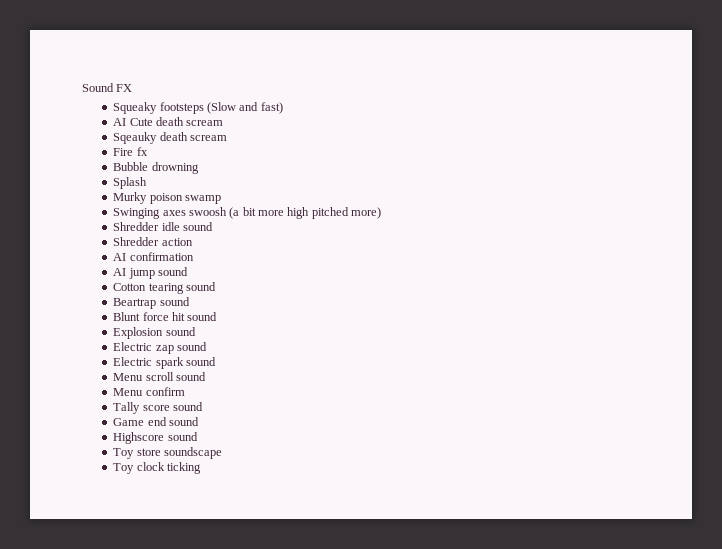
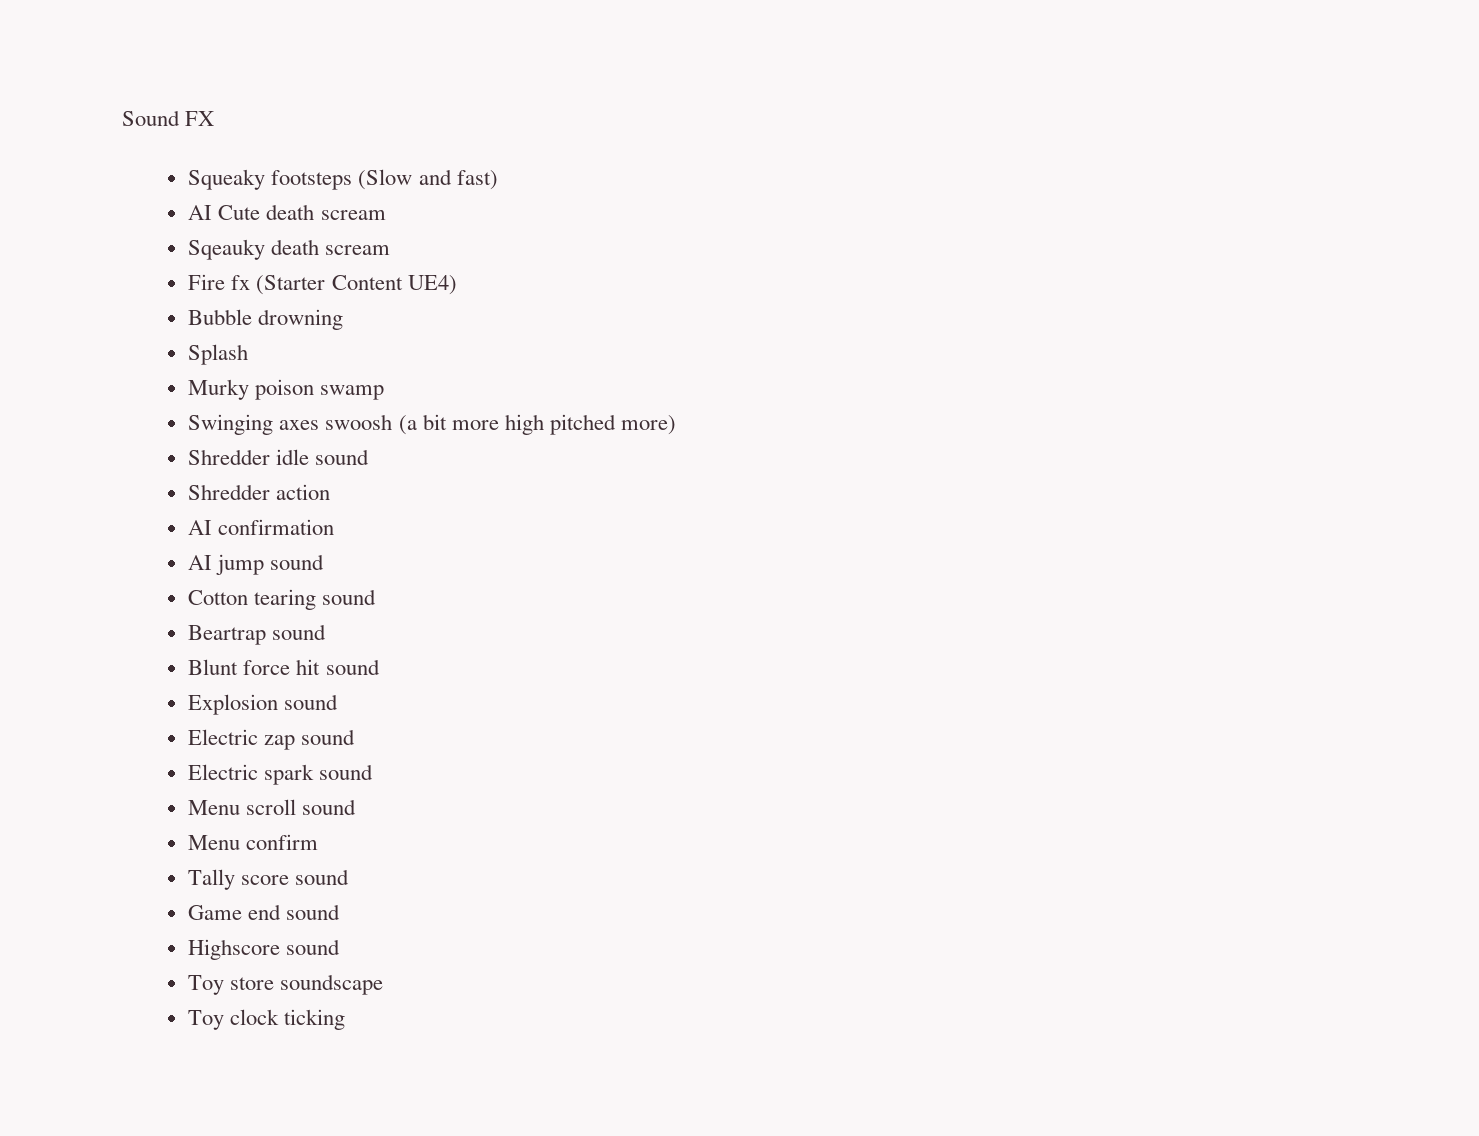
- Fire fx
+ Fire fx (Starter Content UE4)

